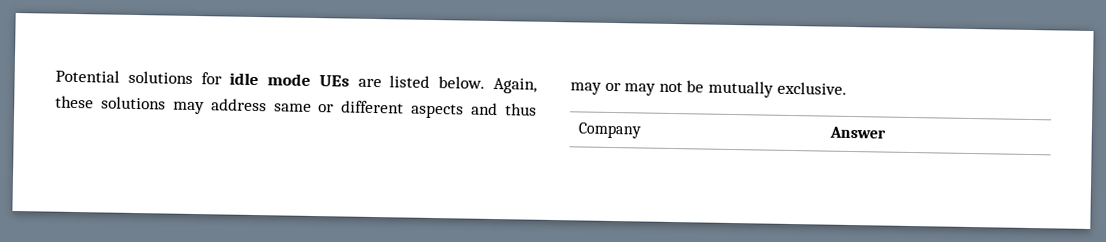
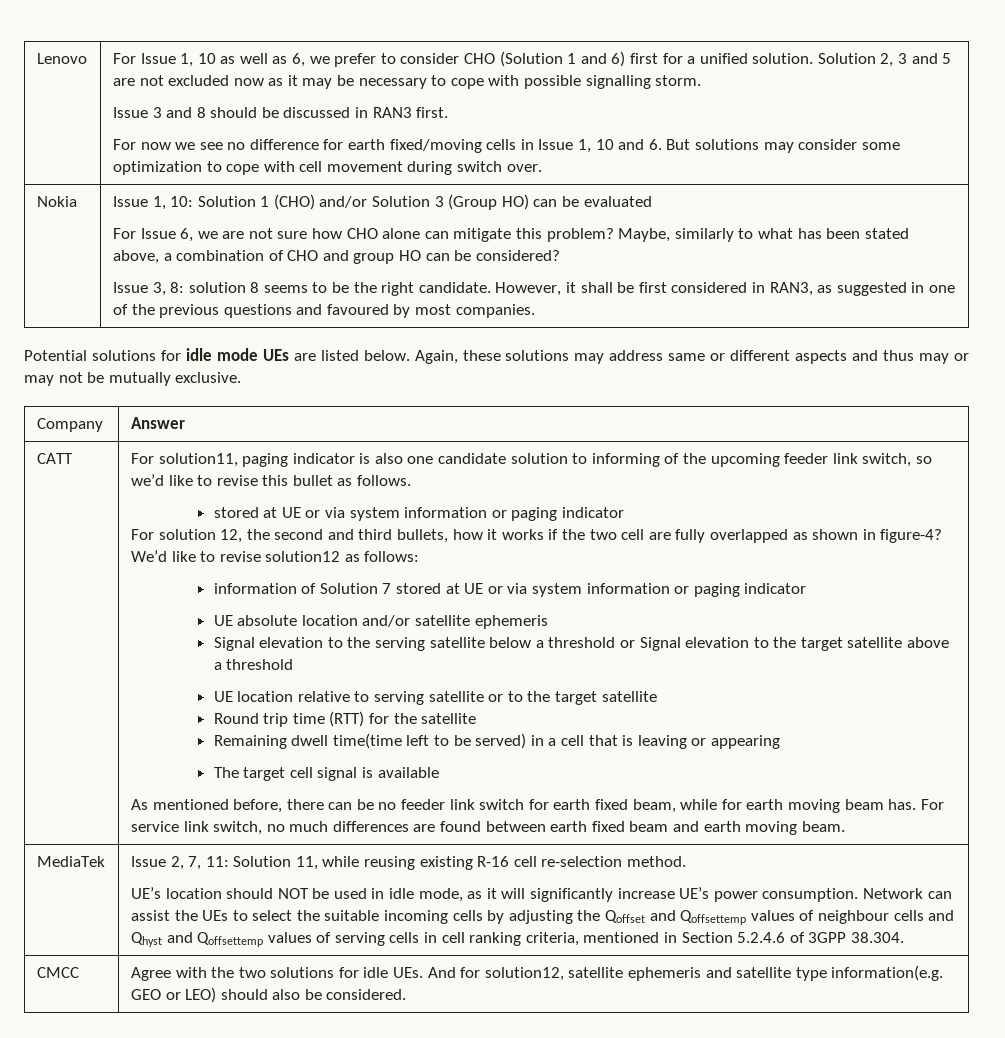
+ Lenovo | For Issue 1, 10 as well as 6, we prefer to consider CHO (Solution 1 and 6) first for a unified solution. Solution 2, 3 and 5 are not excluded now as it may be necessary to cope with possible signalling storm.
+ Issue 3 and 8 should be discussed in RAN3 first.
+ For now we see no difference for earth fixed/moving cells in Issue 1, 10 and 6. But solutions may consider some optimization to cope with cell movement during switch over.
+ Nokia | Issue 1, 10: Solution 1 (CHO) and/or Solution 3 (Group HO) can be evaluated
+ For Issue 6, we are not sure how CHO alone can mitigate this problem? Maybe, similarly to what has been stated above, a combination of CHO and group HO can be considered?
+ Issue 3, 8: solution 8 seems to be the right candidate. However, it shall be first considered in RAN3, as suggested in one of the previous questions and favoured by most companies.
+ CATT | For solution11, paging indicator is also one candidate solution to informing of the upcoming feeder link switch, so we’d like to revise this bullet as follows.
+ stored at UE or via system information or paging indicator
+ For solution 12, the second and third bullets, how it works if the two cell are fully overlapped as shown in figure-4? We’d like to revise solution12 as follows:
+ information of Solution 7 stored at UE or via system information or paging indicator
+ UE absolute location and/or satellite ephemeris
+ Signal elevation to the serving satellite below a threshold or Signal elevation to the target satellite above a threshold
+ UE location relative to serving satellite or to the target satellite
+ Round trip time (RTT) for the satellite
+ Remaining dwell time(time left to be served) in a cell that is leaving or appearing
+ The target cell signal is available
+ As mentioned before, there can be no feeder link switch for earth fixed beam, while for earth moving beam has. For service link switch, no much differences are found between earth fixed beam and earth moving beam.
+ MediaTek | Issue 2, 7, 11: Solution 11, while reusing existing R-16 cell re-selection method.
+ UE’s location should NOT be used in idle mode, as it will significantly increase UE’s power consumption. Network can assist the UEs to select the suitable incoming cells by adjusting the Qoffset and Qoffsettemp values of neighbour cells and Qhyst and Qoffsettemp values of serving cells in cell ranking criteria, mentioned in Section 5.2.4.6 of 3GPP 38.304.
+ CMCC | Agree with the two solutions for idle UEs. And for solution12, satellite ephemeris and satellite type information(e.g. GEO or LEO) should also be considered.

